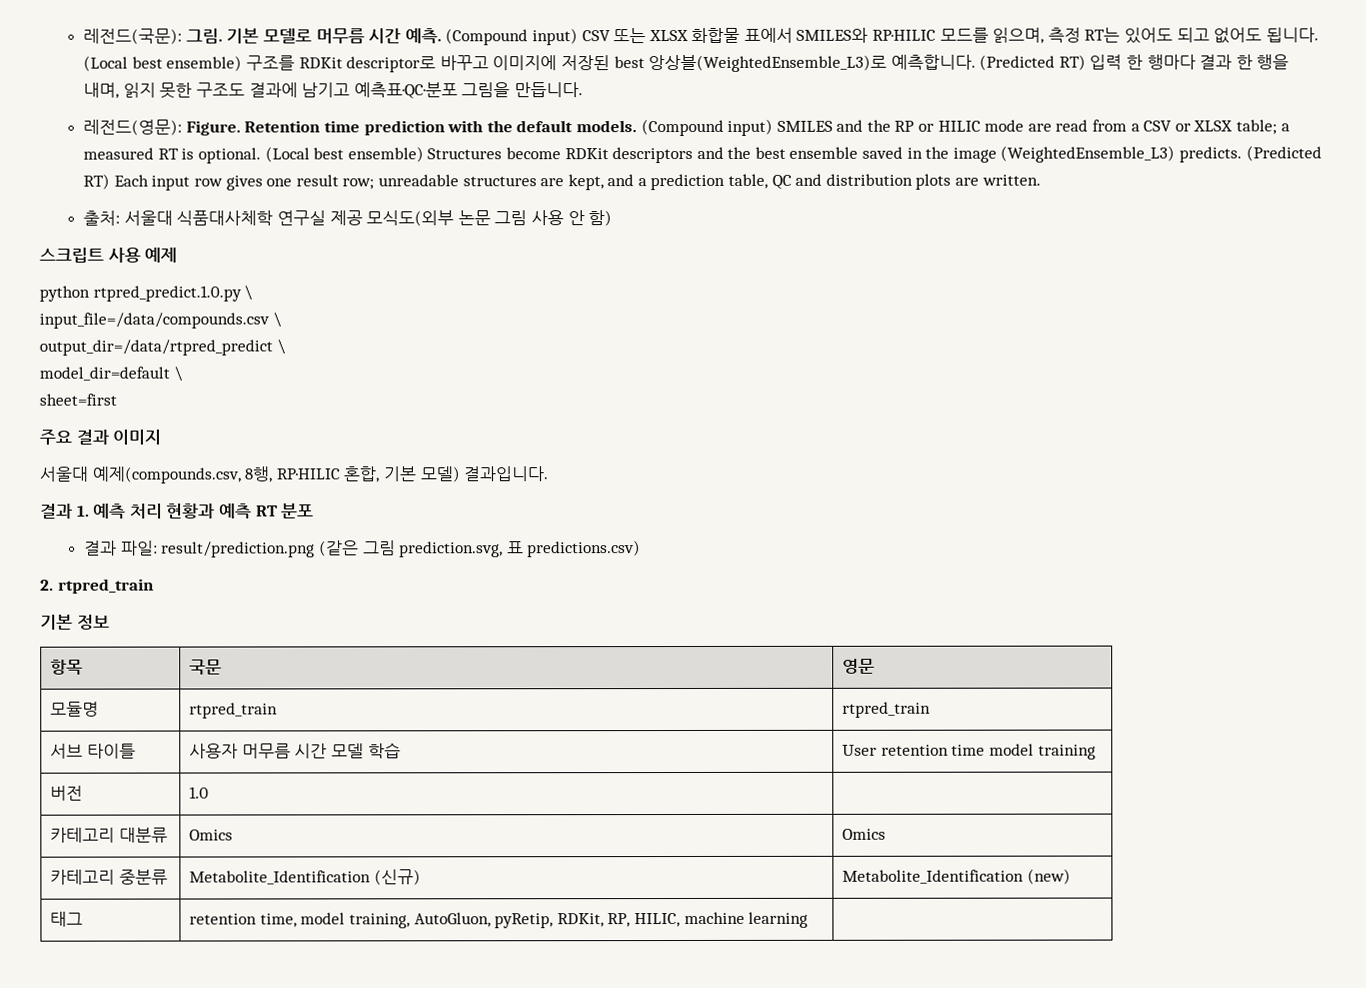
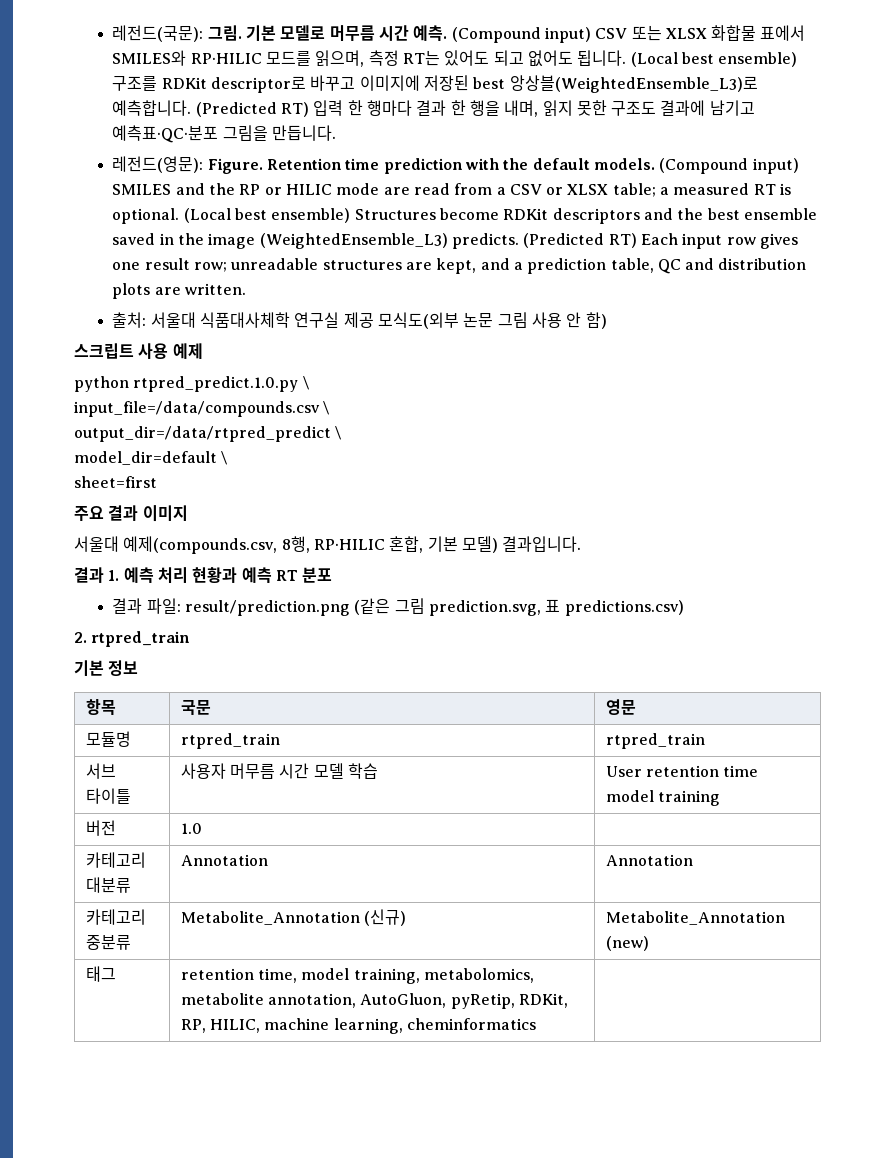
- 카테고리 대분류 | Omics | Omics
+ 카테고리 대분류 | Annotation | Annotation
- 카테고리 중분류 | Metabolite_Identification (신규) | Metabolite_Identification (new)
+ 카테고리 중분류 | Metabolite_Annotation (신규) | Metabolite_Annotation (new)
- 태그 | retention time, model training, AutoGluon, pyRetip, RDKit, RP, HILIC, machine learning |
+ 태그 | retention time, model training, metabolomics, metabolite annotation, AutoGluon, pyRetip, RDKit, RP, HILIC, machine learning, cheminformatics |

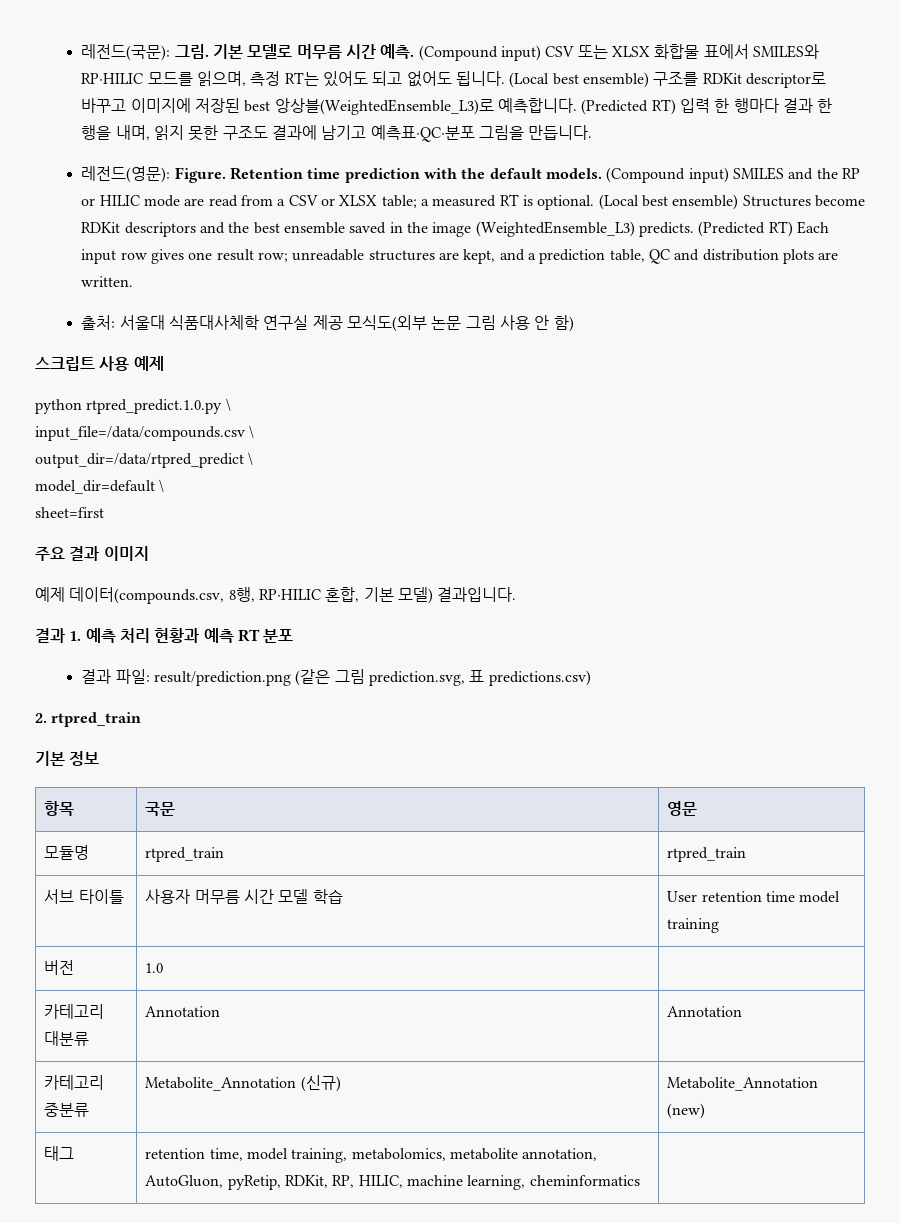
- 서울대 예제(compounds.csv, 8행, RP·HILIC 혼합, 기본 모델) 결과입니다.
+ 예제 데이터(compounds.csv, 8행, RP·HILIC 혼합, 기본 모델) 결과입니다.

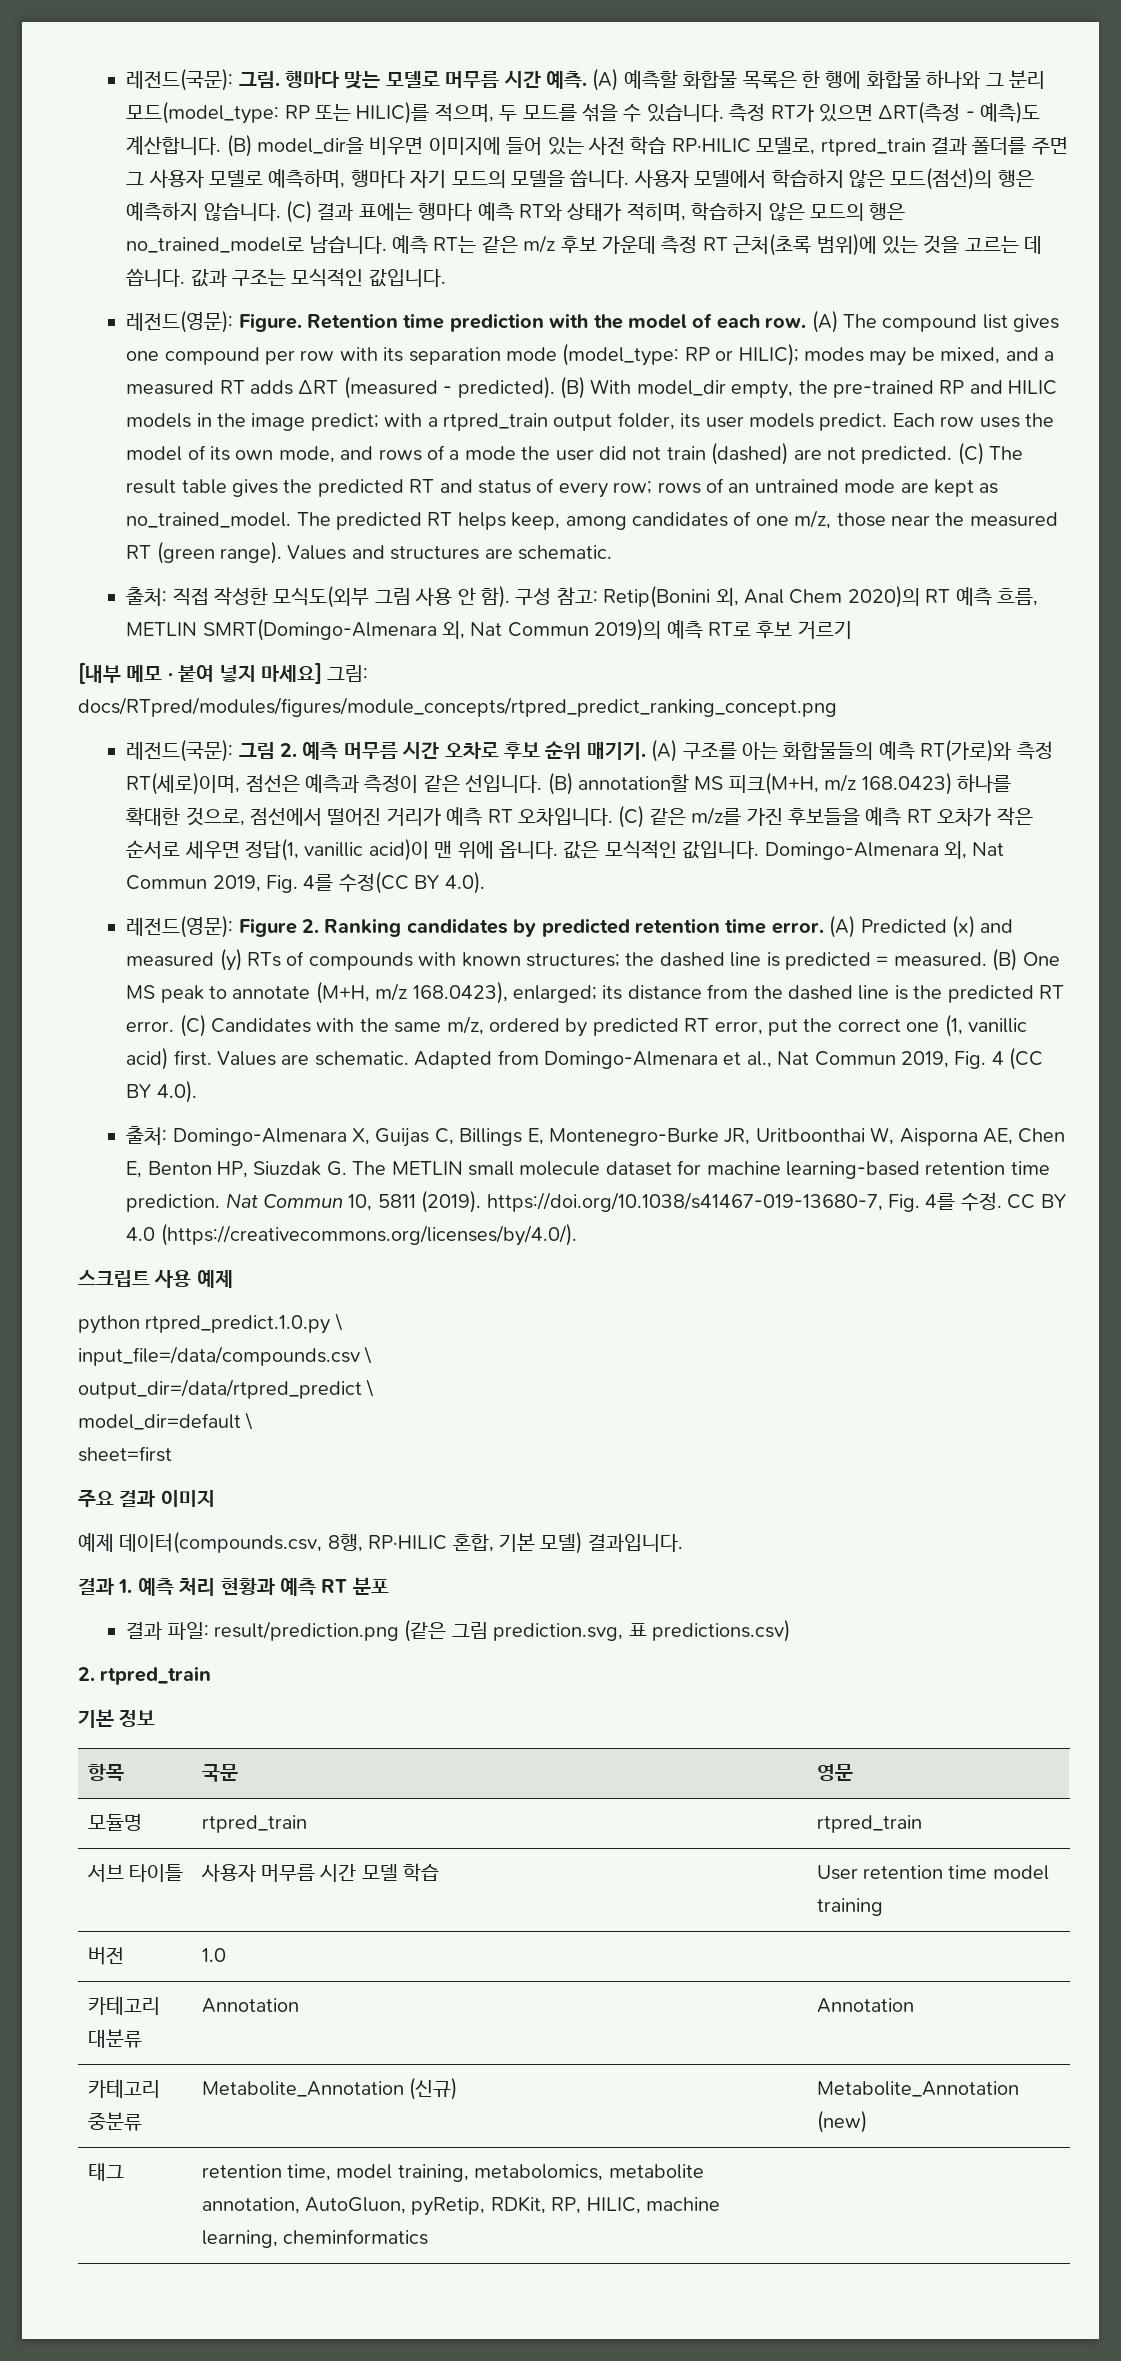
- 기본 모델로 머무름 시간 예측.
+ 행마다 맞는 모델로 머무름 시간 예측.
- (Compound input) CSV 또는 XLSX 화합물 표에서 SMILES와 RP·HILIC 모드를 읽으며, 측정 RT는 있어도 되고 없어도 됩니다. (Local best ensemble) 구조를 RDKit descriptor로 바꾸고 이미지에 저장된 best 앙상블(WeightedEnsemble_L3)로 예측합니다. (Predicted RT) 입력 한 행마다 결과 한 행을 내며, 읽지 못한 구조도 결과에 남기고 예측표·QC·분포 그림을 만듭니다.
+ (A) 예측할 화합물 목록은 한 행에 화합물 하나와 그 분리 모드(model_type: RP 또는 HILIC)를 적으며, 두 모드를 섞을 수 있습니다. 측정 RT가 있으면 ΔRT(측정 - 예측)도 계산합니다. (B) model_dir을 비우면 이미지에 들어 있는 사전 학습 RP·HILIC 모델로, rtpred_train 결과 폴더를 주면 그 사용자 모델로 예측하며, 행마다 자기 모드의 모델을 씁니다. 사용자 모델에서 학습하지 않은 모드(점선)의 행은 예측하지 않습니다. (C) 결과 표에는 행마다 예측 RT와 상태가 적히며, 학습하지 않은 모드의 행은 no_trained_model로 남습니다. 예측 RT는 같은 m/z 후보 가운데 측정 RT 근처(초록 범위)에 있는 것을 고르는 데 씁니다. 값과 구조는 모식적인 값입니다.
- Retention time prediction with the default models. (Compound input) SMILES and the RP or HILIC mode are read from a CSV or XLSX table; a measured RT is optional. (Local best ensemble) Structures become RDKit descriptors and the best ensemble saved in the image (WeightedEnsemble_L3) predicts. (Predicted RT) Each input row gives one result row; unreadable structures are kept, and a prediction table, QC and distribution plots are written.
- 출처: 서울대 식품대사체학 연구실 제공 모식도(외부 논문 그림 사용 안 함)
+ Retention time prediction with the model of each row. (A) The compound list gives one compound per row with its separation mode (model_type: RP or HILIC); modes may be mixed, and a measured RT adds ΔRT (measured - predicted). (B) With model_dir empty, the pre-trained RP and HILIC models in the image predict; with a rtpred_train output folder, its user models predict. Each row uses the model of its own mode, and rows of a mode the user did not train (dashed) are not predicted. (C) The result table gives the predicted RT and status of every row; rows of an untrained mode are kept as no_trained_model. The predicted RT helps keep, among candidates of one m/z, those near the measured RT (green range). Values and structures are schematic.
+ 출처: 직접 작성한 모식도(외부 그림 사용 안 함). 구성 참고: Retip(Bonini 외, Anal Chem 2020)의 RT 예측 흐름, METLIN SMRT(Domingo-Almenara 외, Nat Commun 2019)의 예측 RT로 후보 거르기
+ [내부 메모 · 붙여 넣지 마세요] 그림: docs/RTpred/modules/figures/module_concepts/rtpred_predict_ranking_concept.png
+ 레전드(국문): 그림 2. 예측 머무름 시간 오차로 후보 순위 매기기. (A) 구조를 아는 화합물들의 예측 RT(가로)와 측정 RT(세로)이며, 점선은 예측과 측정이 같은 선입니다. (B) annotation할 MS 피크(M+H, m/z 168.0423) 하나를 확대한 것으로, 점선에서 떨어진 거리가 예측 RT 오차입니다. (C) 같은 m/z를 가진 후보들을 예측 RT 오차가 작은 순서로 세우면 정답(1, vanillic acid)이 맨 위에 옵니다. 값은 모식적인 값입니다. Domingo-Almenara 외, Nat Commun 2019, Fig. 4를 수정(CC BY 4.0).
+ 레전드(영문): Figure 2. Ranking candidates by predicted retention time error. (A) Predicted (x) and measured (y) RTs of compounds with known structures; the dashed line is predicted = measured. (B) One MS peak to annotate (M+H, m/z 168.0423), enlarged; its distance from the dashed line is the predicted RT error. (C) Candidates with the same m/z, ordered by predicted RT error, put the correct one (1, vanillic acid) first. Values are schematic. Adapted from Domingo-Almenara et al., Nat Commun 2019, Fig. 4 (CC BY 4.0).
+ 출처: Domingo-Almenara X, Guijas C, Billings E, Montenegro-Burke JR, Uritboonthai W, Aisporna AE, Chen E, Benton HP, Siuzdak G. The METLIN small molecule dataset for machine learning-based retention time prediction. Nat Commun 10, 5811 (2019). https://doi.org/10.1038/s41467-019-13680-7, Fig. 4를 수정. CC BY 4.0 (https://creativecommons.org/licenses/by/4.0/).

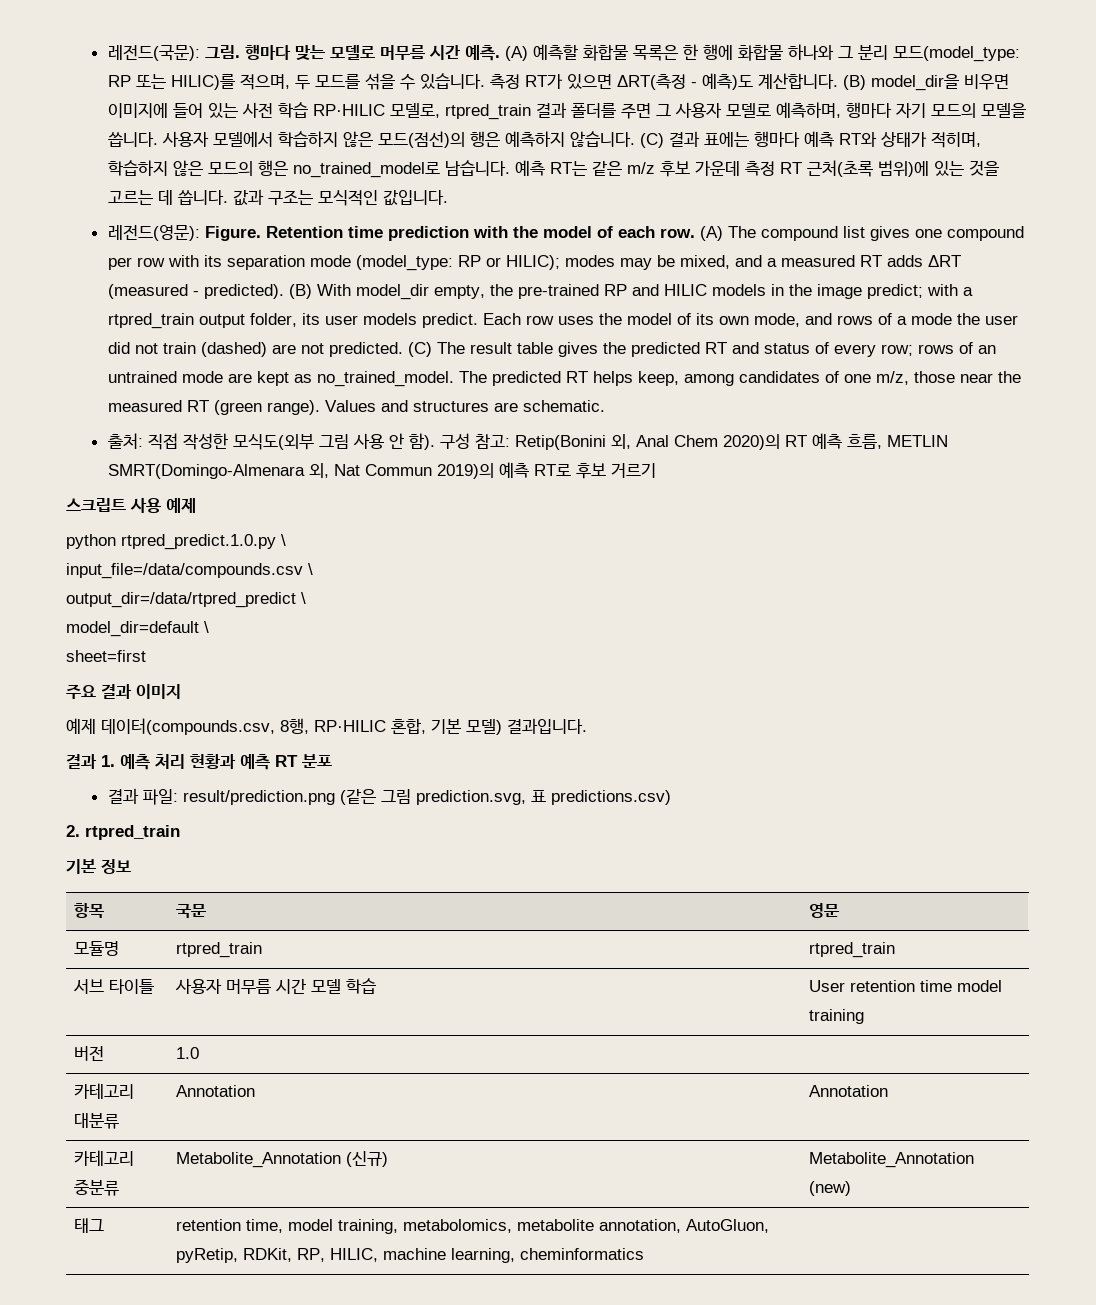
- [내부 메모 · 붙여 넣지 마세요] 그림: docs/RTpred/modules/figures/module_concepts/rtpred_predict_ranking_concept.png
- 레전드(국문): 그림 2. 예측 머무름 시간 오차로 후보 순위 매기기. (A) 구조를 아는 화합물들의 예측 RT(가로)와 측정 RT(세로)이며, 점선은 예측과 측정이 같은 선입니다. (B) annotation할 MS 피크(M+H, m/z 168.0423) 하나를 확대한 것으로, 점선에서 떨어진 거리가 예측 RT 오차입니다. (C) 같은 m/z를 가진 후보들을 예측 RT 오차가 작은 순서로 세우면 정답(1, vanillic acid)이 맨 위에 옵니다. 값은 모식적인 값입니다. Domingo-Almenara 외, Nat Commun 2019, Fig. 4를 수정(CC BY 4.0).
- 레전드(영문): Figure 2. Ranking candidates by predicted retention time error. (A) Predicted (x) and measured (y) RTs of compounds with known structures; the dashed line is predicted = measured. (B) One MS peak to annotate (M+H, m/z 168.0423), enlarged; its distance from the dashed line is the predicted RT error. (C) Candidates with the same m/z, ordered by predicted RT error, put the correct one (1, vanillic acid) first. Values are schematic. Adapted from Domingo-Almenara et al., Nat Commun 2019, Fig. 4 (CC BY 4.0).
- 출처: Domingo-Almenara X, Guijas C, Billings E, Montenegro-Burke JR, Uritboonthai W, Aisporna AE, Chen E, Benton HP, Siuzdak G. The METLIN small molecule dataset for machine learning-based retention time prediction. Nat Commun 10, 5811 (2019). https://doi.org/10.1038/s41467-019-13680-7, Fig. 4를 수정. CC BY 4.0 (https://creativecommons.org/licenses/by/4.0/).

